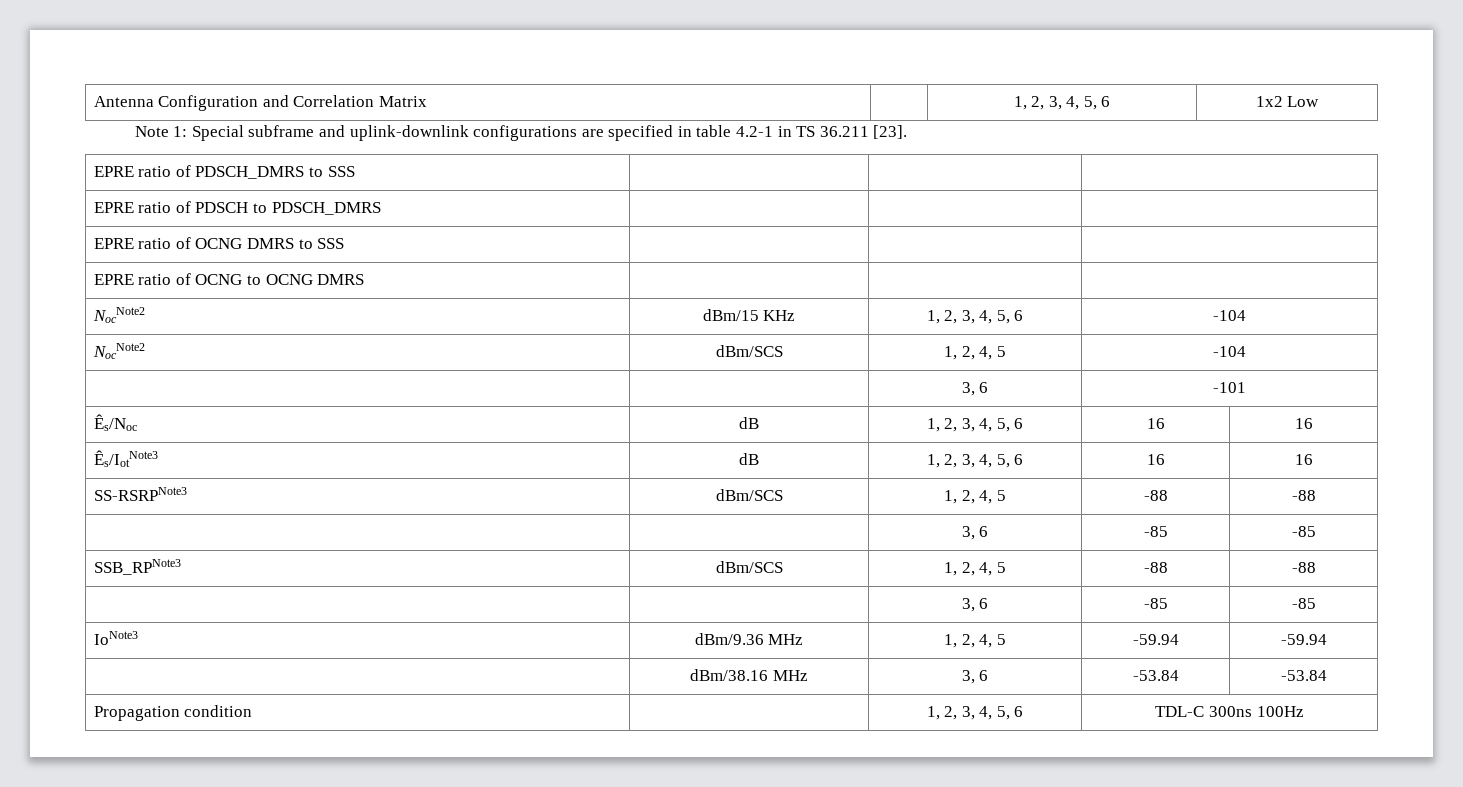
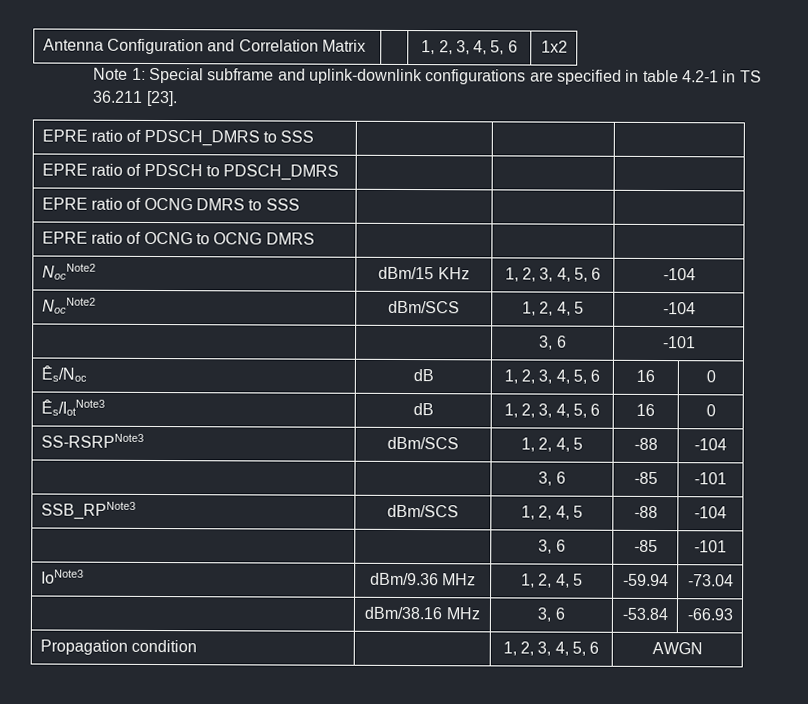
- Antenna Configuration and Correlation Matrix | | 1, 2, 3, 4, 5, 6 | 1x2 Low
+ Antenna Configuration and Correlation Matrix | | 1, 2, 3, 4, 5, 6 | 1x2
- Ês/Noc | dB | 1, 2, 3, 4, 5, 6 | 16 | 16
+ Ês/Noc | dB | 1, 2, 3, 4, 5, 6 | 16 | 0
- Ês/IotNote3 | dB | 1, 2, 3, 4, 5, 6 | 16 | 16
+ Ês/IotNote3 | dB | 1, 2, 3, 4, 5, 6 | 16 | 0
- SS-RSRPNote3 | dBm/SCS | 1, 2, 4, 5 | -88 | -88
- | | 3, 6 | -85 | -85
+ SS-RSRPNote3 | dBm/SCS | 1, 2, 4, 5 | -88 | -104
+ | | 3, 6 | -85 | -101
- SSB_RPNote3 | dBm/SCS | 1, 2, 4, 5 | -88 | -88
- | | 3, 6 | -85 | -85
+ SSB_RPNote3 | dBm/SCS | 1, 2, 4, 5 | -88 | -104
+ | | 3, 6 | -85 | -101
- IoNote3 | dBm/9.36 MHz | 1, 2, 4, 5 | -59.94 | -59.94
+ IoNote3 | dBm/9.36 MHz | 1, 2, 4, 5 | -59.94 | -73.04
- | dBm/38.16 MHz | 3, 6 | -53.84 | -53.84
+ | dBm/38.16 MHz | 3, 6 | -53.84 | -66.93
- Propagation condition | | 1, 2, 3, 4, 5, 6 | TDL-C 300ns 100Hz
+ Propagation condition | | 1, 2, 3, 4, 5, 6 | AWGN

